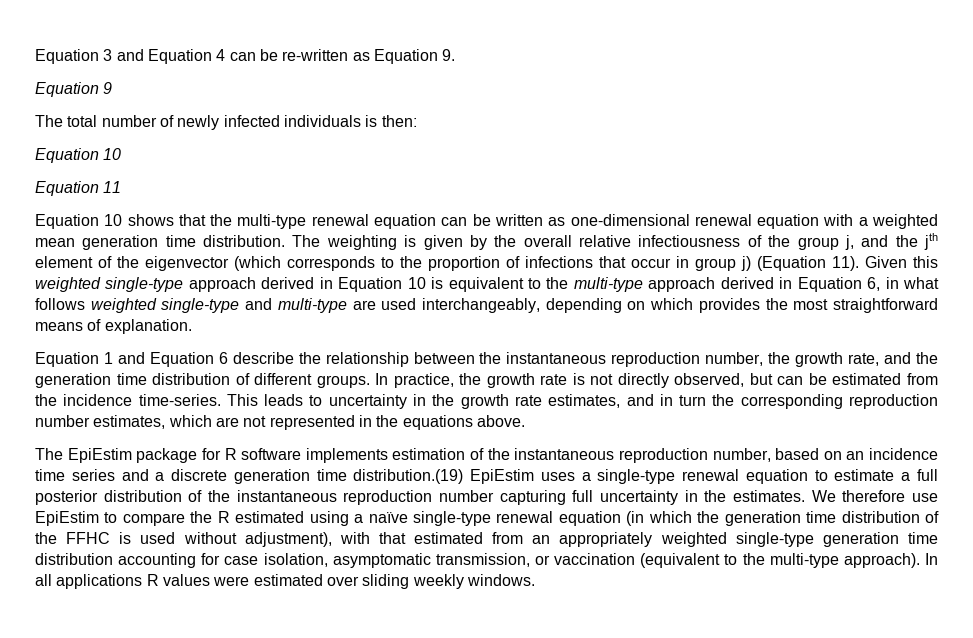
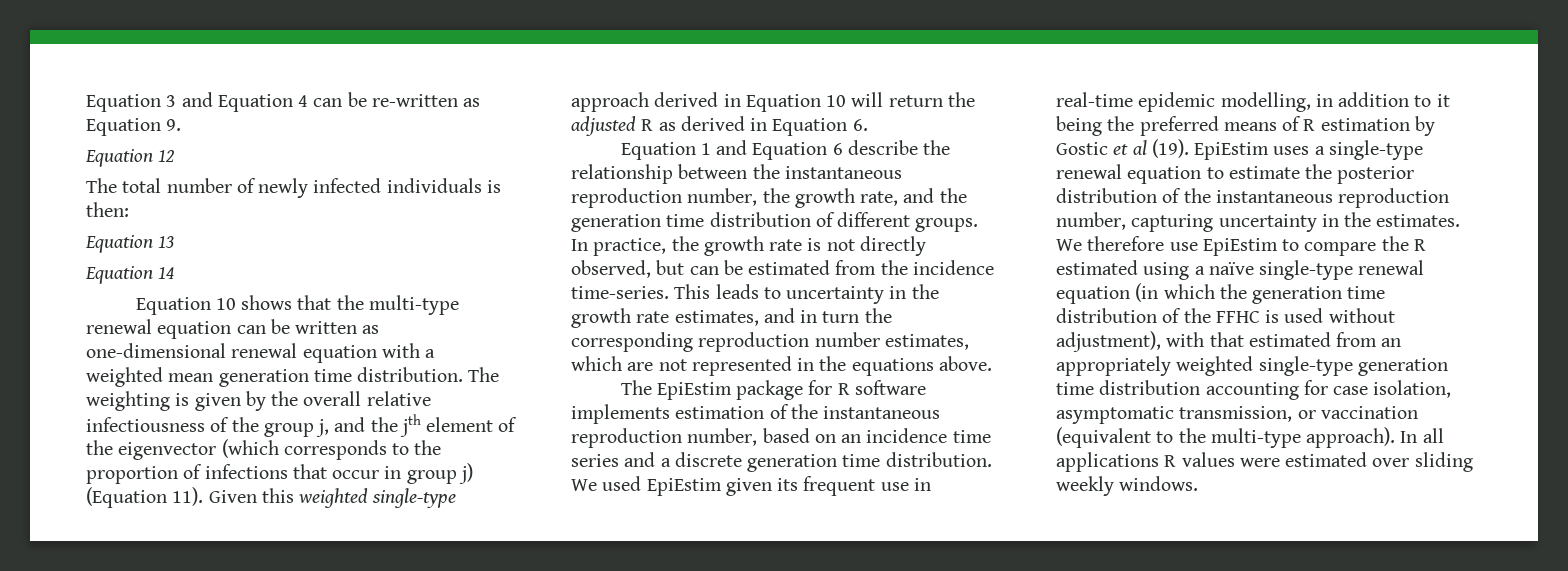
- Equation 9
+ Equation 12
  The total number of newly infected individuals is then:
- Equation 10
- Equation 11
+ Equation 13
+ Equation 14
- Given this weighted single-type approach derived in Equation 10 is equivalent to the multi-type approach derived in Equation 6, in what follows weighted single-type and multi-type are used interchangeably, depending on which provides the most straightforward means of explanation.
+ Given this weighted single-type approach derived in Equation 10 will return the adjusted R as derived in Equation 6.
- The EpiEstim package for R software implements estimation of the instantaneous reproduction number, based on an incidence time series and a discrete generation time distribution.(19) EpiEstim uses a single-type renewal equation to estimate a full posterior distribution of the instantaneous reproduction number capturing full uncertainty in the estimates.
+ The EpiEstim package for R software implements estimation of the instantaneous reproduction number, based on an incidence time series and a discrete generation time distribution. We used EpiEstim given its frequent use in real-time epidemic modelling, in addition to it being the preferred means of R estimation by Gostic et al (19). EpiEstim uses a single-type renewal equation to estimate the posterior distribution of the instantaneous reproduction number, capturing uncertainty in the estimates.

